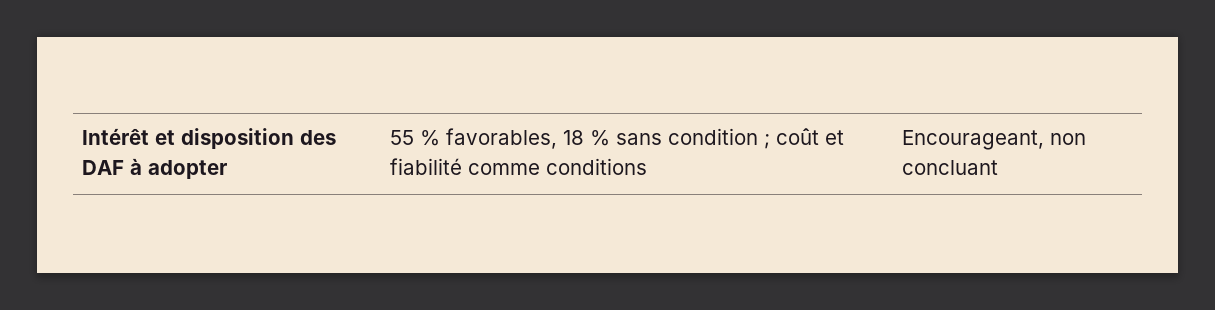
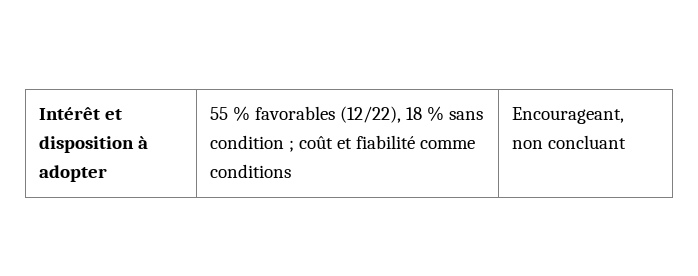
- Intérêt et disposition des DAF à adopter | 55 % favorables, 18 % sans condition ; coût et fiabilité comme conditions | Encourageant, non concluant
+ Intérêt et disposition à adopter | 55 % favorables (12/22), 18 % sans condition ; coût et fiabilité comme conditions | Encourageant, non concluant

